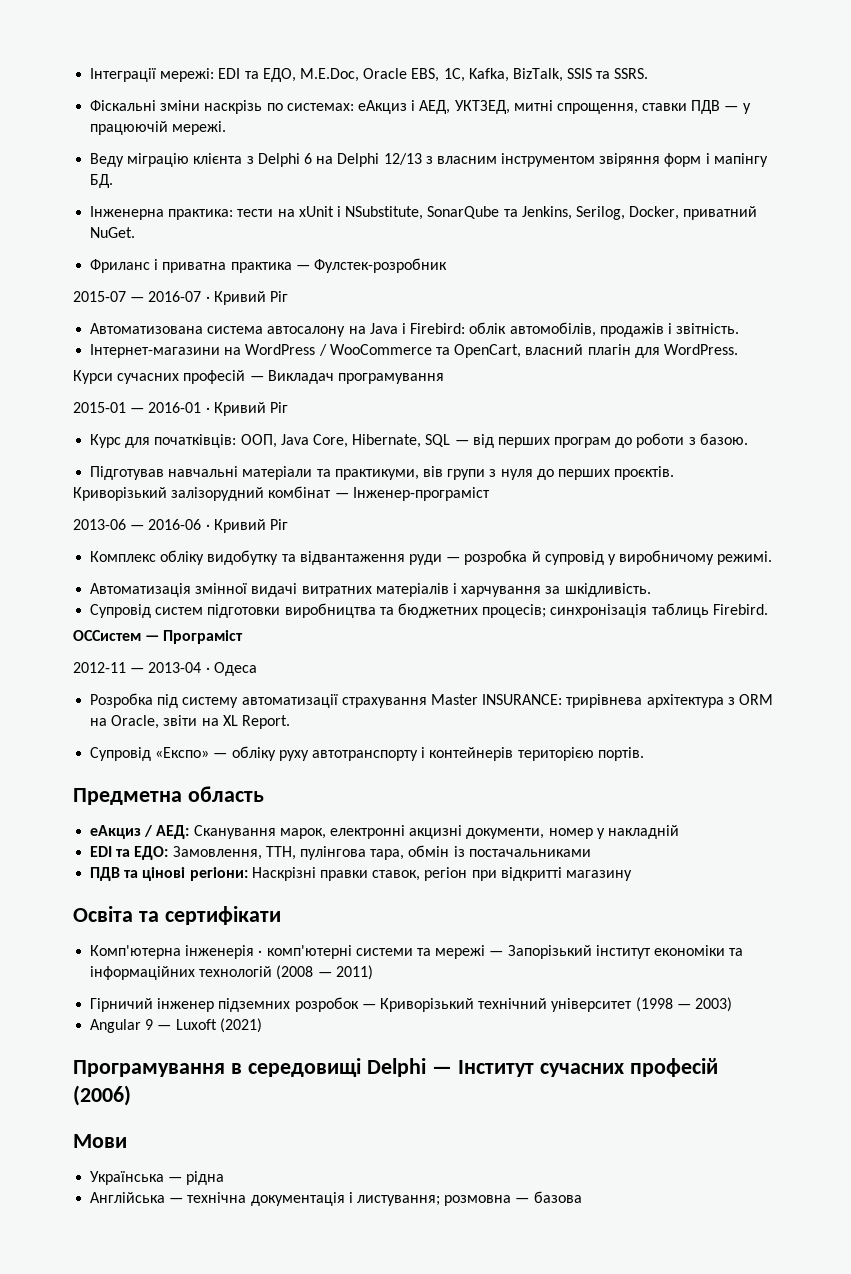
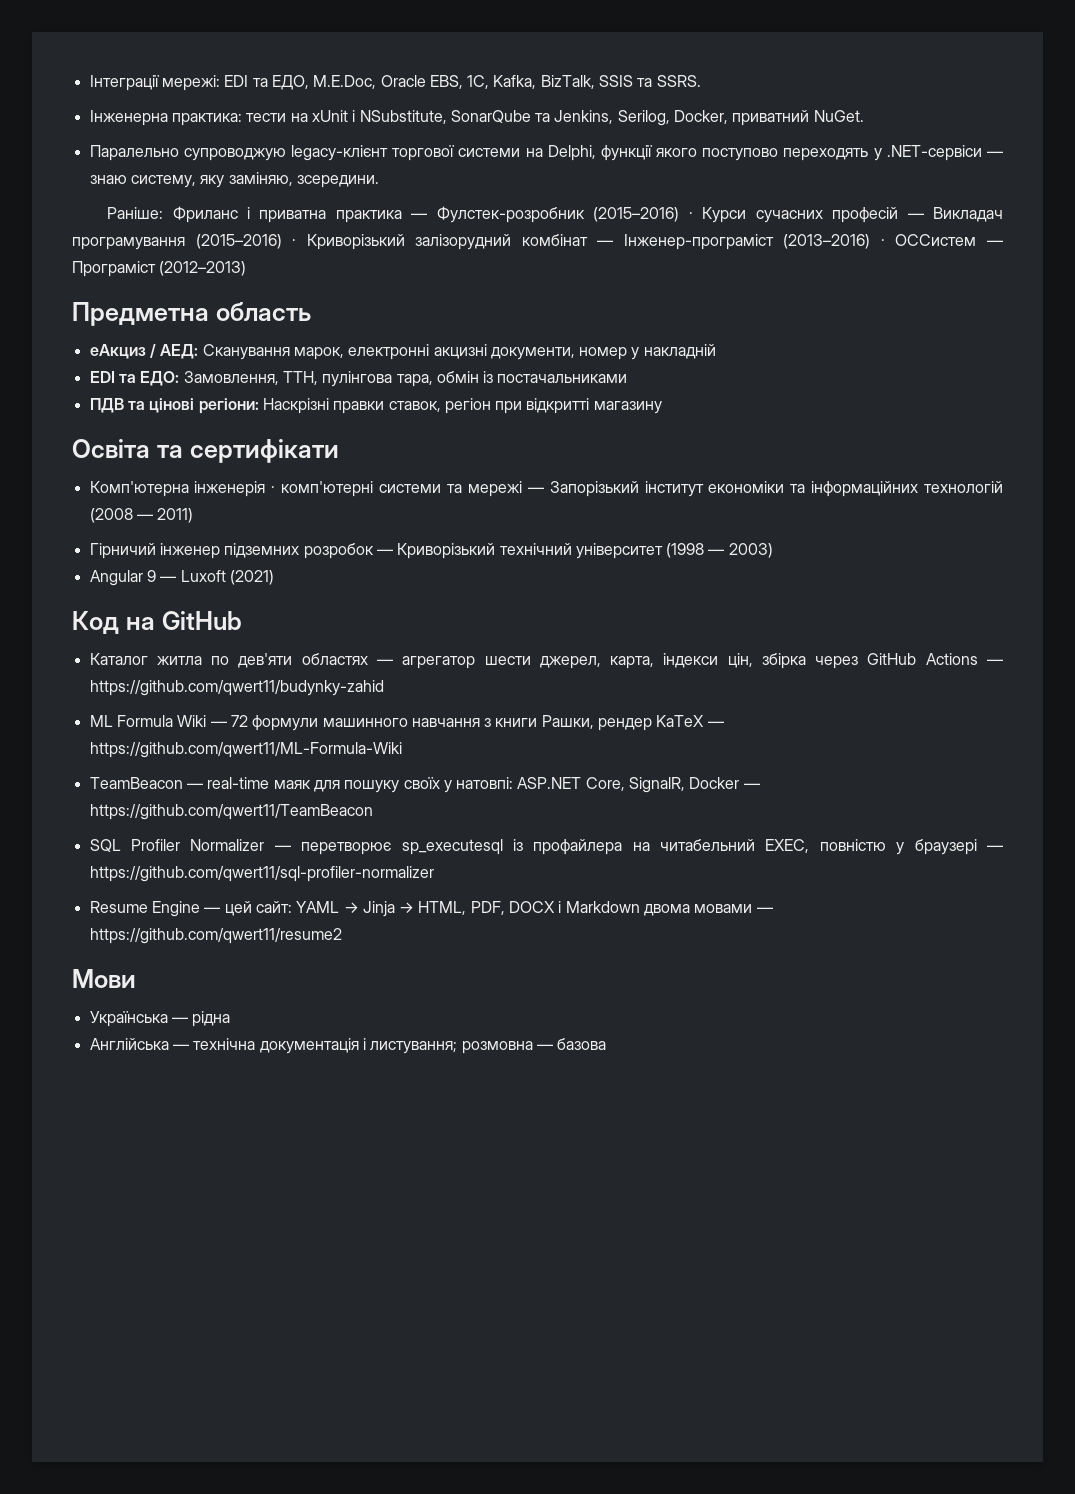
- Фіскальні зміни наскрізь по системах: еАкциз і АЕД, УКТЗЕД, митні спрощення, ставки ПДВ — у працюючій мережі.
- Веду міграцію клієнта з Delphi 6 на Delphi 12/13 з власним інструментом звіряння форм і мапінгу БД.
- Фриланс і приватна практика — Фулстек-розробник
- 2015-07 — 2016-07 · Кривий Ріг
- Автоматизована система автосалону на Java і Firebird: облік автомобілів, продажів і звітність.
- Інтернет-магазини на WordPress / WooCommerce та OpenCart, власний плагін для WordPress.
- Курси сучасних професій — Викладач програмування
- 2015-01 — 2016-01 · Кривий Ріг
- Курс для початківців: ООП, Java Core, Hibernate, SQL — від перших програм до роботи з базою.
- Підготував навчальні матеріали та практикуми, вів групи з нуля до перших проєктів.
- Криворізький залізорудний комбінат — Інженер-програміст
- 2013-06 — 2016-06 · Кривий Ріг
- Комплекс обліку видобутку та відвантаження руди — розробка й супровід у виробничому режимі.
- Автоматизація змінної видачі витратних матеріалів і харчування за шкідливість.
- Супровід систем підготовки виробництва та бюджетних процесів; синхронізація таблиць Firebird.
- ОССистем — Програміст
- 2012-11 — 2013-04 · Одеса
- Розробка під систему автоматизації страхування Master INSURANCE: трирівнева архітектура з ORM на Oracle, звіти на XL Report.
- Супровід «Експо» — обліку руху автотранспорту і контейнерів територією портів.
+ Паралельно супроводжую legacy-клієнт торгової системи на Delphi, функції якого поступово переходять у .NET-сервіси — знаю систему, яку заміняю, зсередини.
+ Раніше: Фриланс і приватна практика — Фулстек-розробник (2015–2016) · Курси сучасних професій — Викладач програмування (2015–2016) · Криворізький залізорудний комбінат — Інженер-програміст (2013–2016) · ОССистем — Програміст (2012–2013)
- Програмування в середовищі Delphi — Інститут сучасних професій (2006)
+ Код на GitHub
+ Каталог житла по дев'яти областях — агрегатор шести джерел, карта, індекси цін, збірка через GitHub Actions — https://github.com/qwert11/budynky-zahid
+ ML Formula Wiki — 72 формули машинного навчання з книги Рашки, рендер KaTeX — https://github.com/qwert11/ML-Formula-Wiki
+ TeamBeacon — real-time маяк для пошуку своїх у натовпі: ASP.NET Core, SignalR, Docker — https://github.com/qwert11/TeamBeacon
+ SQL Profiler Normalizer — перетворює sp_executesql із профайлера на читабельний EXEC, повністю у браузері — https://github.com/qwert11/sql-profiler-normalizer
+ Resume Engine — цей сайт: YAML → Jinja → HTML, PDF, DOCX і Markdown двома мовами — https://github.com/qwert11/resume2

